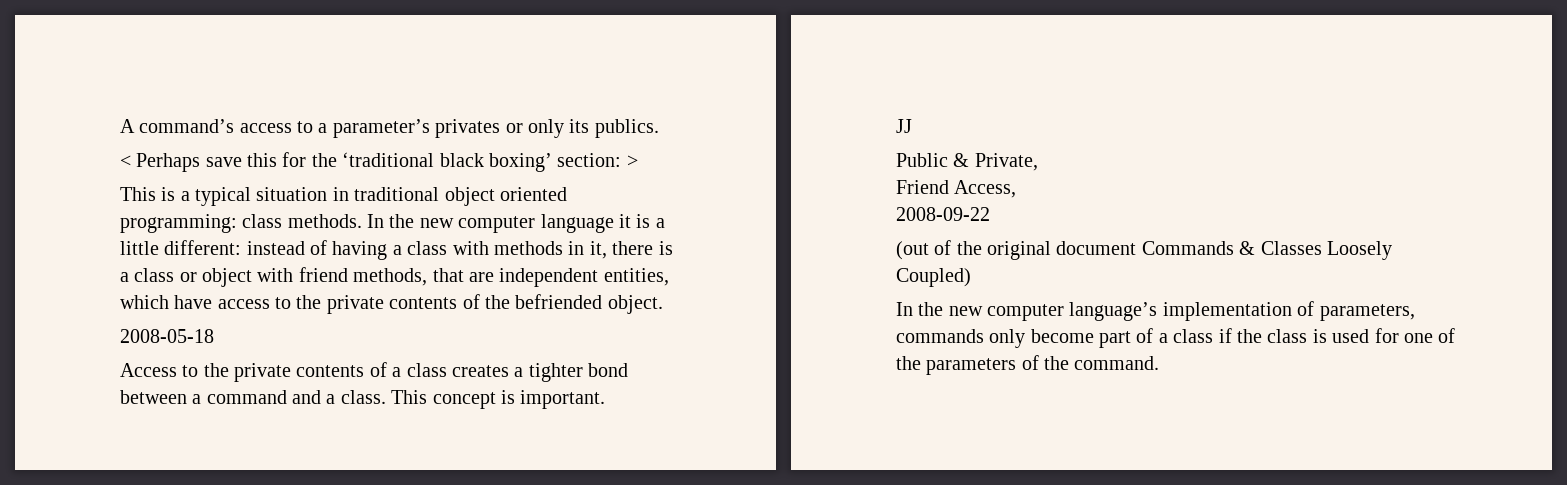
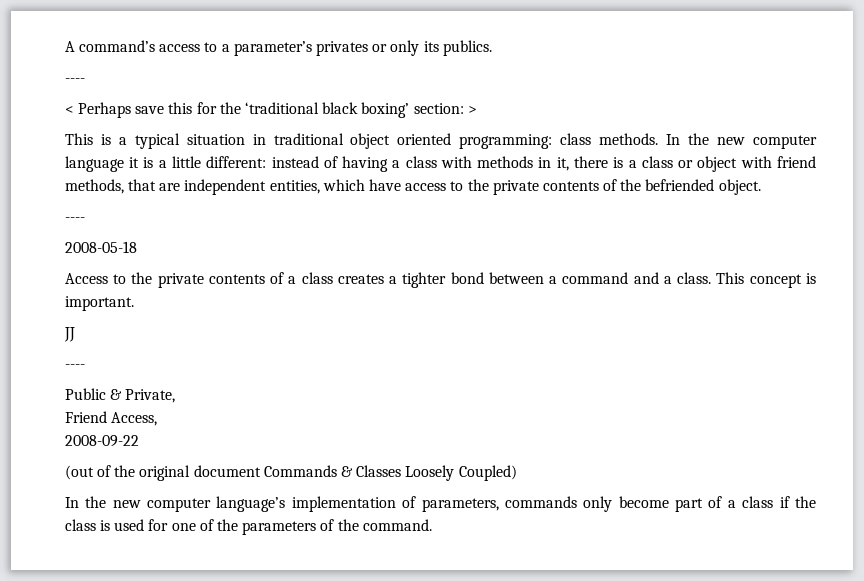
  A command’s access to a parameter’s privates or only its publics.
+ ----
  In the new computer language it is a little different: instead of having a class with methods in it, there is a class or object with friend methods, that are independent entities, which have access to the private contents of the befriended object.
+ ----
  JJ
+ ----

